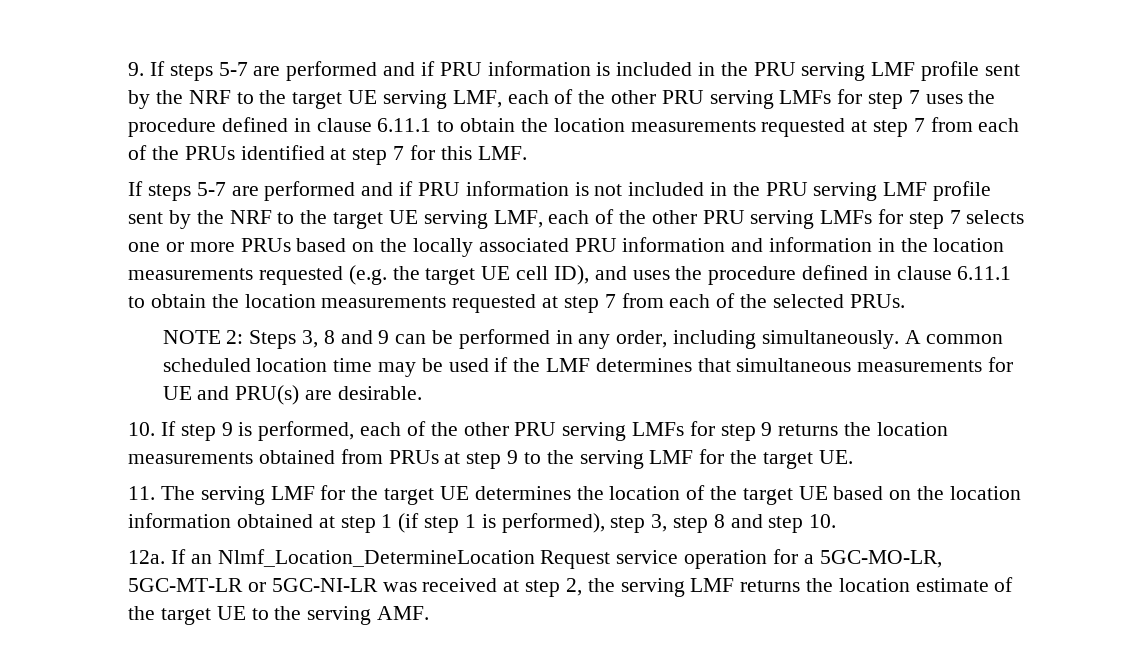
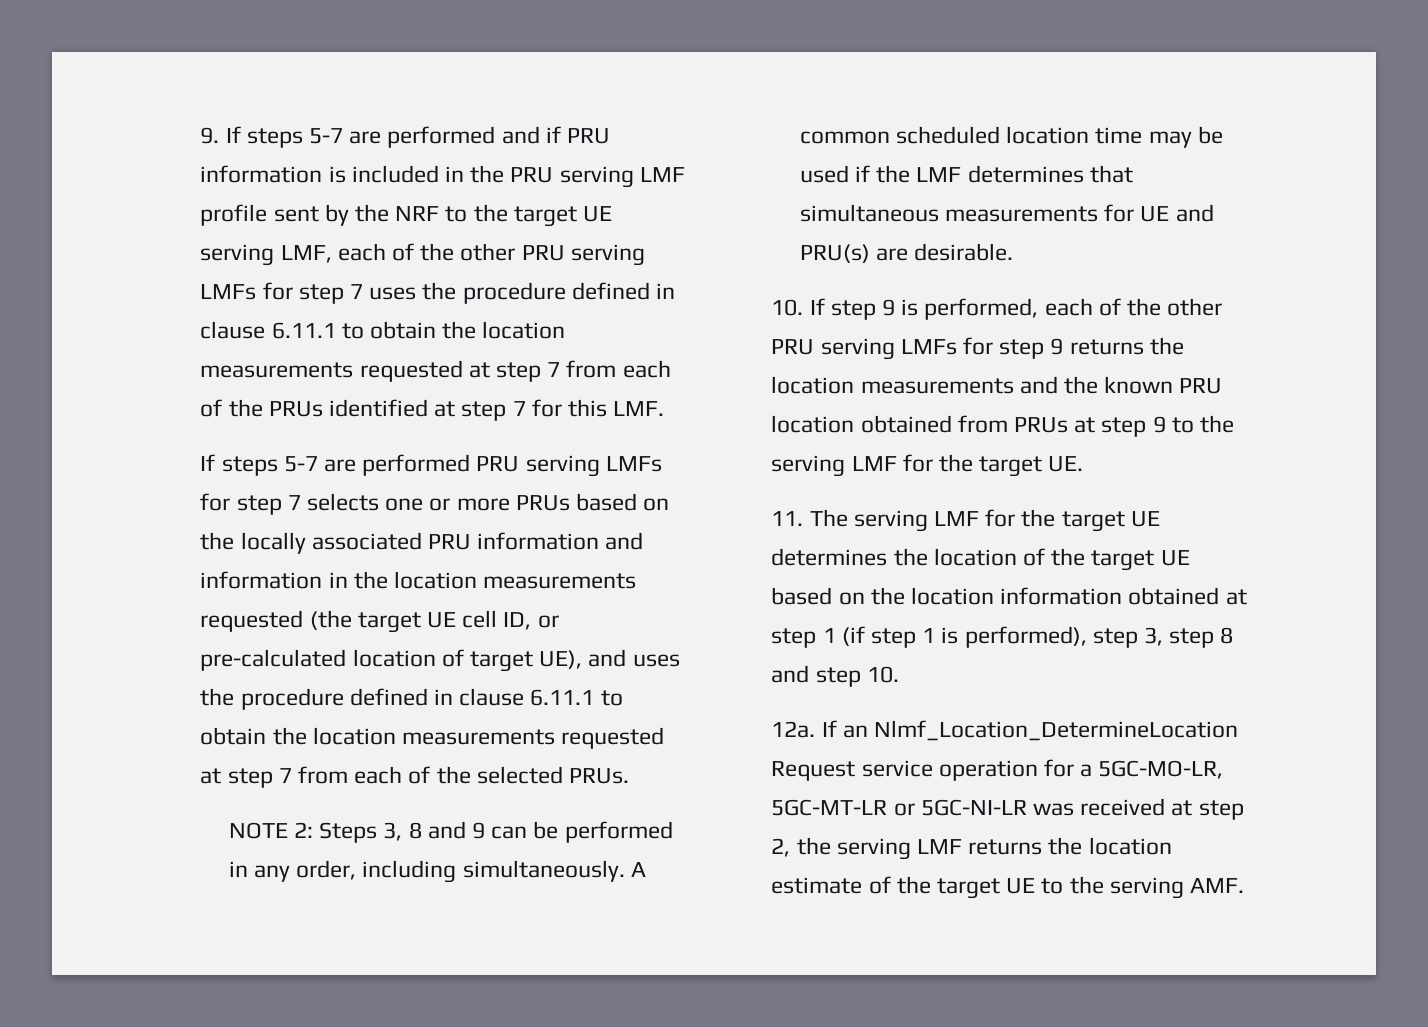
- If steps 5-7 are performed and if PRU information is not included in the PRU serving LMF profile sent by the NRF to the target UE serving LMF, each of the other PRU serving LMFs for step 7 selects one or more PRUs based on the locally associated PRU information and information in the location measurements requested (e.g. the target UE cell ID), and uses the procedure defined in clause 6.11.1 to obtain the location measurements requested at step 7 from each of the selected PRUs.
+ If steps 5-7 are performed PRU serving LMFs for step 7 selects one or more PRUs based on the locally associated PRU information and information in the location measurements requested (the target UE cell ID, or pre-calculated location of target UE), and uses the procedure defined in clause 6.11.1 to obtain the location measurements requested at step 7 from each of the selected PRUs.
- 10. If step 9 is performed, each of the other PRU serving LMFs for step 9 returns the location measurements obtained from PRUs at step 9 to the serving LMF for the target UE.
+ 10. If step 9 is performed, each of the other PRU serving LMFs for step 9 returns the location measurements and the known PRU location obtained from PRUs at step 9 to the serving LMF for the target UE.

